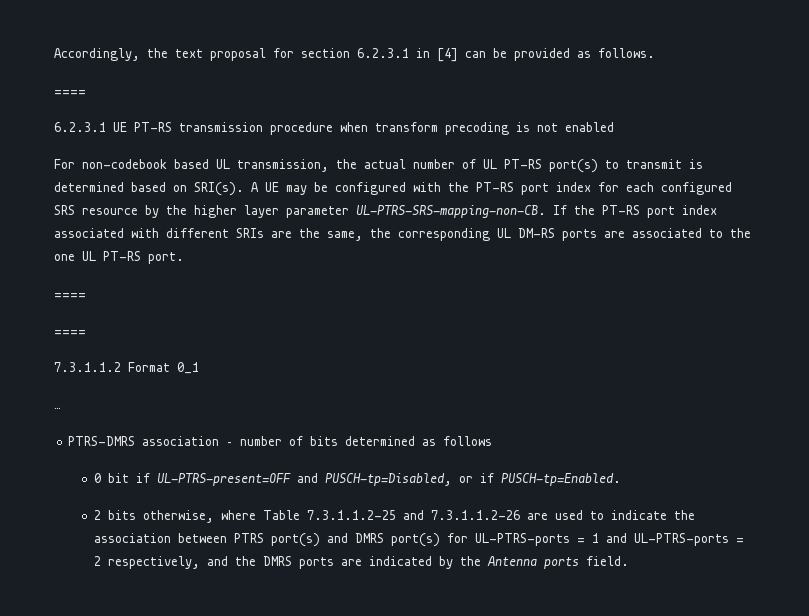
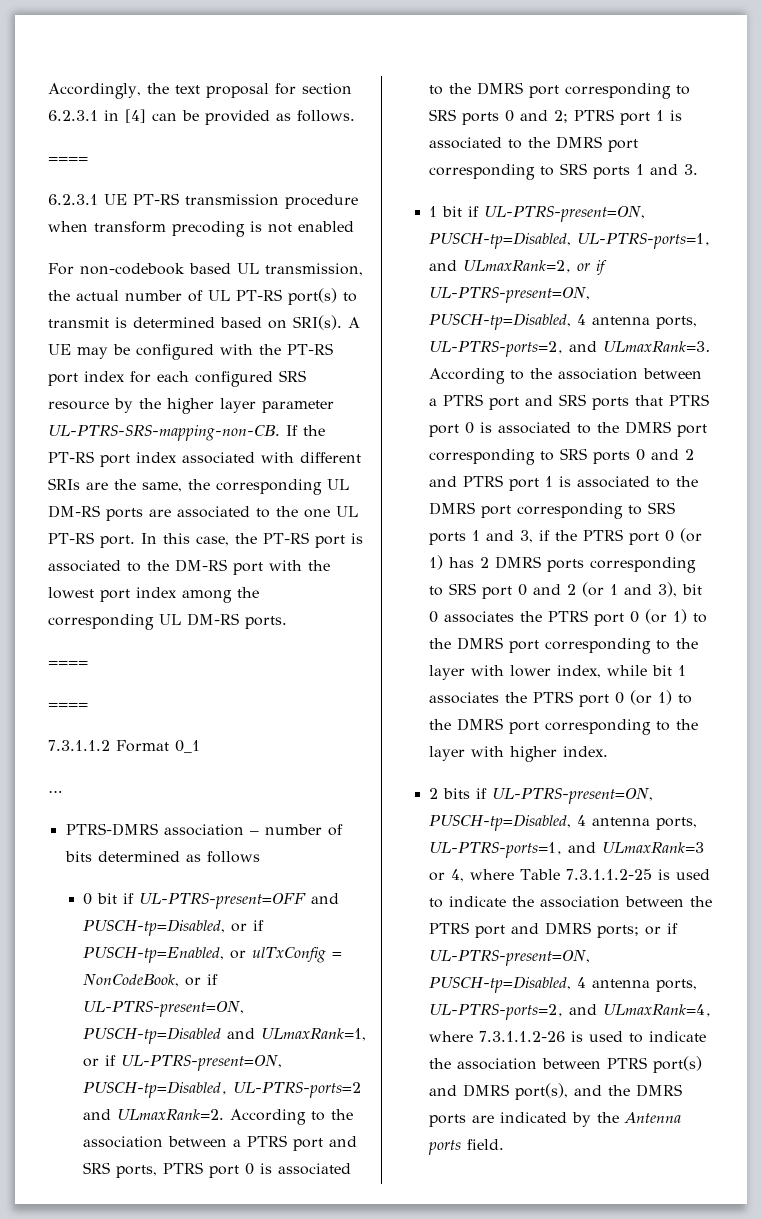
+ In this case, the PT-RS port is associated to the DM-RS port with the lowest port index among the corresponding UL DM-RS ports.
- 0 bit if UL-PTRS-present=OFF and PUSCH-tp=Disabled, or if PUSCH-tp=Enabled.
- 2 bits otherwise, where Table 7.3.1.1.2-25 and 7.3.1.1.2-26 are used to indicate the association between PTRS port(s) and DMRS port(s) for UL-PTRS-ports = 1 and UL-PTRS-ports = 2 respectively, and the DMRS ports are indicated by the Antenna ports field.
+ 0 bit if UL-PTRS-present=OFF and PUSCH-tp=Disabled, or if PUSCH-tp=Enabled, or ulTxConfig = NonCodeBook, or if UL-PTRS-present=ON, PUSCH-tp=Disabled and ULmaxRank=1, or if UL-PTRS-present=ON, PUSCH-tp=Disabled, UL-PTRS-ports=2 and ULmaxRank=2. According to the association between a PTRS port and SRS ports, PTRS port 0 is associated to the DMRS port corresponding to SRS ports 0 and 2; PTRS port 1 is associated to the DMRS port corresponding to SRS ports 1 and 3.
+ 1 bit if UL-PTRS-present=ON, PUSCH-tp=Disabled, UL-PTRS-ports=1, and ULmaxRank=2, or if UL-PTRS-present=ON, PUSCH-tp=Disabled, 4 antenna ports, UL-PTRS-ports=2, and ULmaxRank=3. According to the association between a PTRS port and SRS ports that PTRS port 0 is associated to the DMRS port corresponding to SRS ports 0 and 2 and PTRS port 1 is associated to the DMRS port corresponding to SRS ports 1 and 3, if the PTRS port 0 (or 1) has 2 DMRS ports corresponding to SRS port 0 and 2 (or 1 and 3), bit 0 associates the PTRS port 0 (or 1) to the DMRS port corresponding to the layer with lower index, while bit 1 associates the PTRS port 0 (or 1) to the DMRS port corresponding to the layer with higher index.
+ 2 bits if UL-PTRS-present=ON, PUSCH-tp=Disabled, 4 antenna ports, UL-PTRS-ports=1, and ULmaxRank=3 or 4, where Table 7.3.1.1.2-25 is used to indicate the association between the PTRS port and DMRS ports; or if UL-PTRS-present=ON, PUSCH-tp=Disabled, 4 antenna ports, UL-PTRS-ports=2, and ULmaxRank=4, where 7.3.1.1.2-26 is used to indicate the association between PTRS port(s) and DMRS port(s), and the DMRS ports are indicated by the Antenna ports field.

